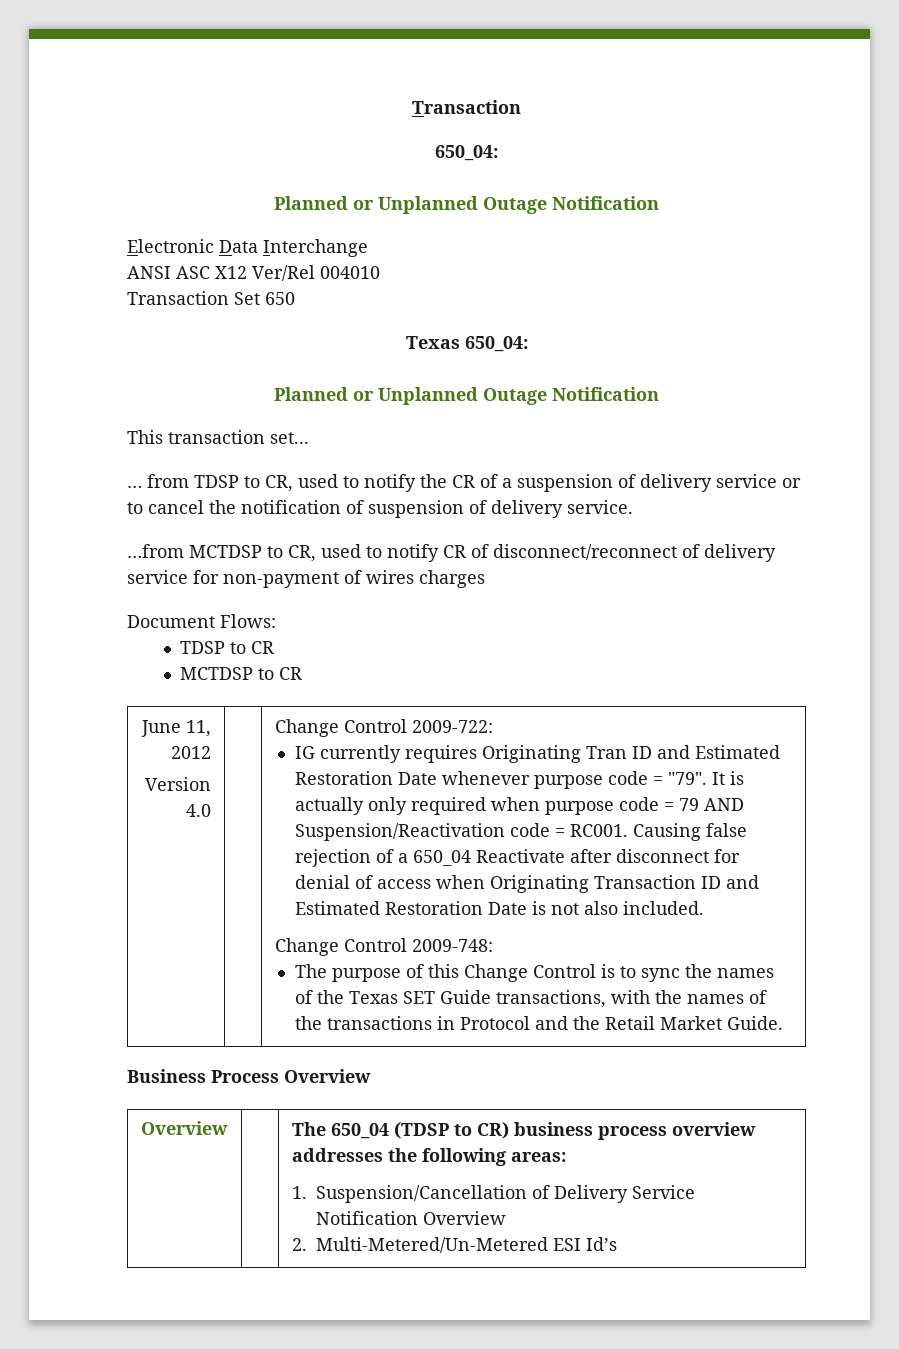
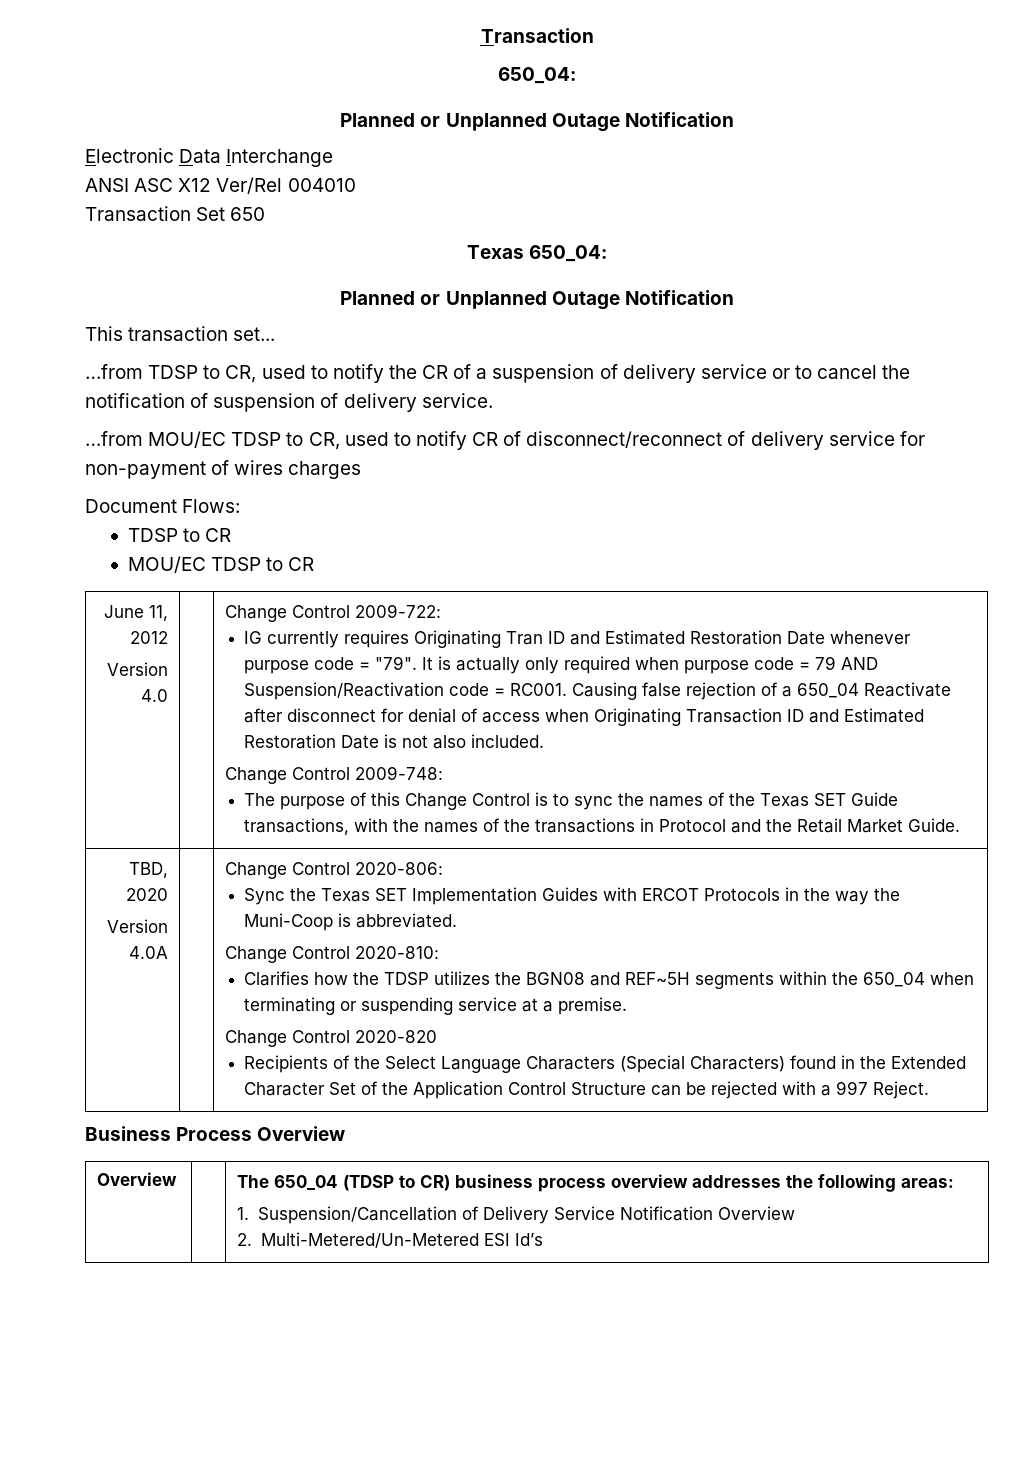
- … from TDSP to CR, used to notify the CR of a suspension of delivery service or to cancel the notification of suspension of delivery service.
+ …from TDSP to CR, used to notify the CR of a suspension of delivery service or to cancel the notification of suspension of delivery service.
- …from MCTDSP to CR, used to notify CR of disconnect/reconnect of delivery service for non-payment of wires charges
+ …from MOU/EC TDSP to CR, used to notify CR of disconnect/reconnect of delivery service for non-payment of wires charges
- MCTDSP to CR
+ MOU/EC TDSP to CR
+ TBD, 2020
+ Version 4.0A | | Change Control 2020-806:
+ Sync the Texas SET Implementation Guides with ERCOT Protocols in the way the Muni-Coop is abbreviated.
+ Change Control 2020-810:
+ Clarifies how the TDSP utilizes the BGN08 and REF~5H segments within the 650_04 when terminating or suspending service at a premise.
+ Change Control 2020-820
+ Recipients of the Select Language Characters (Special Characters) found in the Extended Character Set of the Application Control Structure can be rejected with a 997 Reject.

